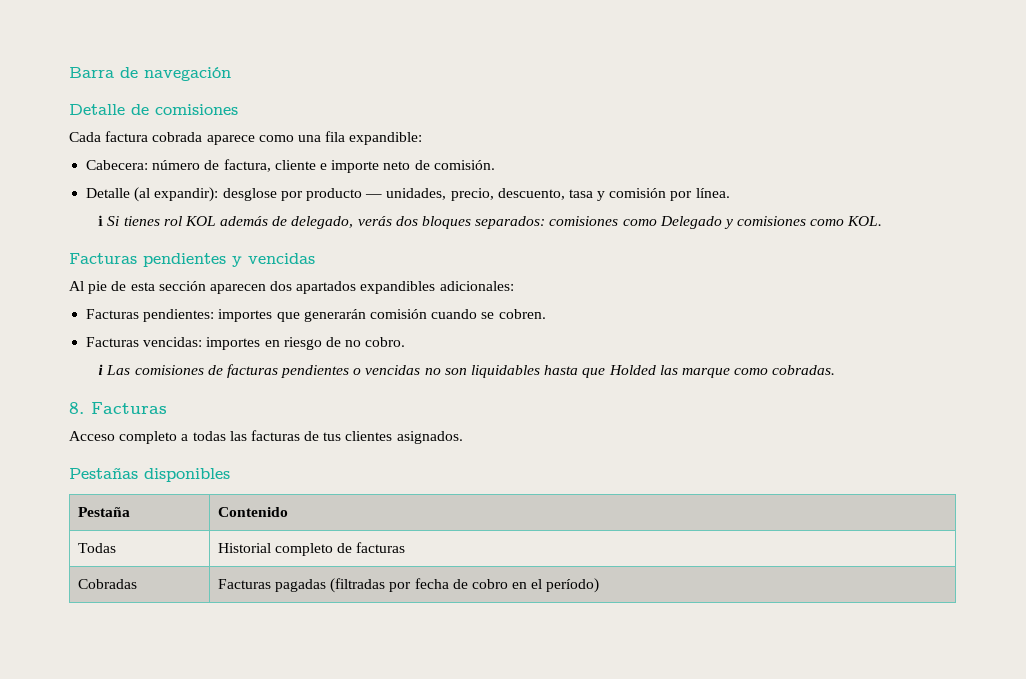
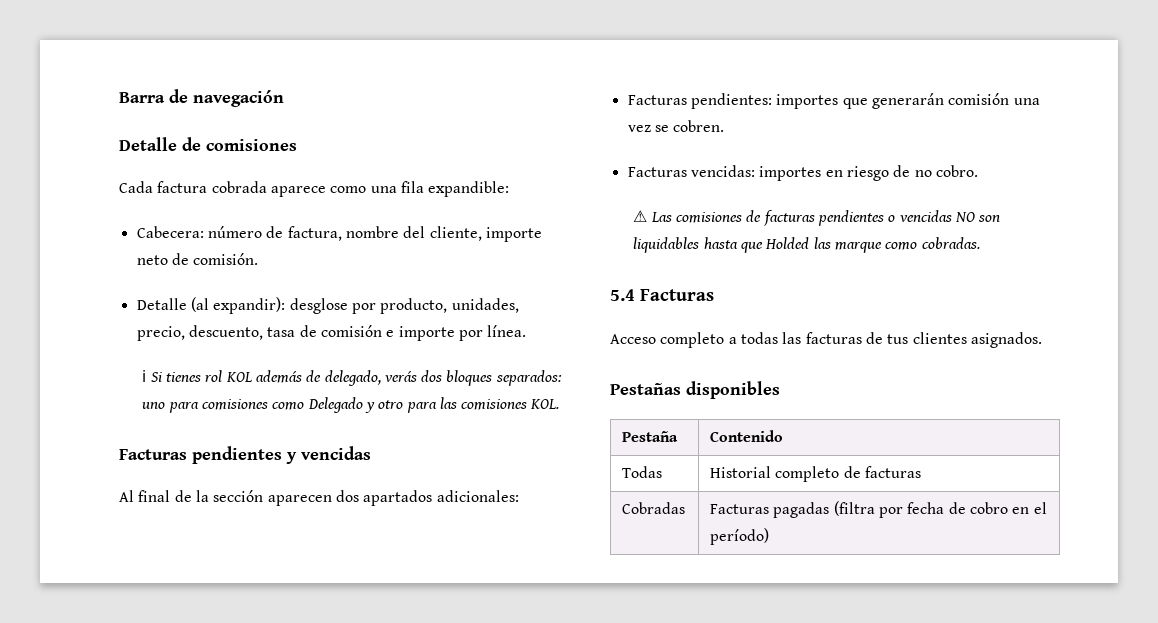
- Cabecera: número de factura, cliente e importe neto de comisión.
+ Cabecera: número de factura, nombre del cliente, importe neto de comisión.
- Detalle (al expandir): desglose por producto — unidades, precio, descuento, tasa y comisión por línea.
+ Detalle (al expandir): desglose por producto, unidades, precio, descuento, tasa de comisión e importe por línea.
- ℹ Si tienes rol KOL además de delegado, verás dos bloques separados: comisiones como Delegado y comisiones como KOL.
+ ℹ Si tienes rol KOL además de delegado, verás dos bloques separados: uno para comisiones como Delegado y otro para las comisiones KOL.
- Al pie de esta sección aparecen dos apartados expandibles adicionales:
+ Al final de la sección aparecen dos apartados adicionales:
- Facturas pendientes: importes que generarán comisión cuando se cobren.
+ Facturas pendientes: importes que generarán comisión una vez se cobren.
- ℹ Las comisiones de facturas pendientes o vencidas no son liquidables hasta que Holded las marque como cobradas.
+ ⚠ Las comisiones de facturas pendientes o vencidas NO son liquidables hasta que Holded las marque como cobradas.
- 8. Facturas
+ 5.4 Facturas
- Cobradas | Facturas pagadas (filtradas por fecha de cobro en el período)
+ Cobradas | Facturas pagadas (filtra por fecha de cobro en el período)

